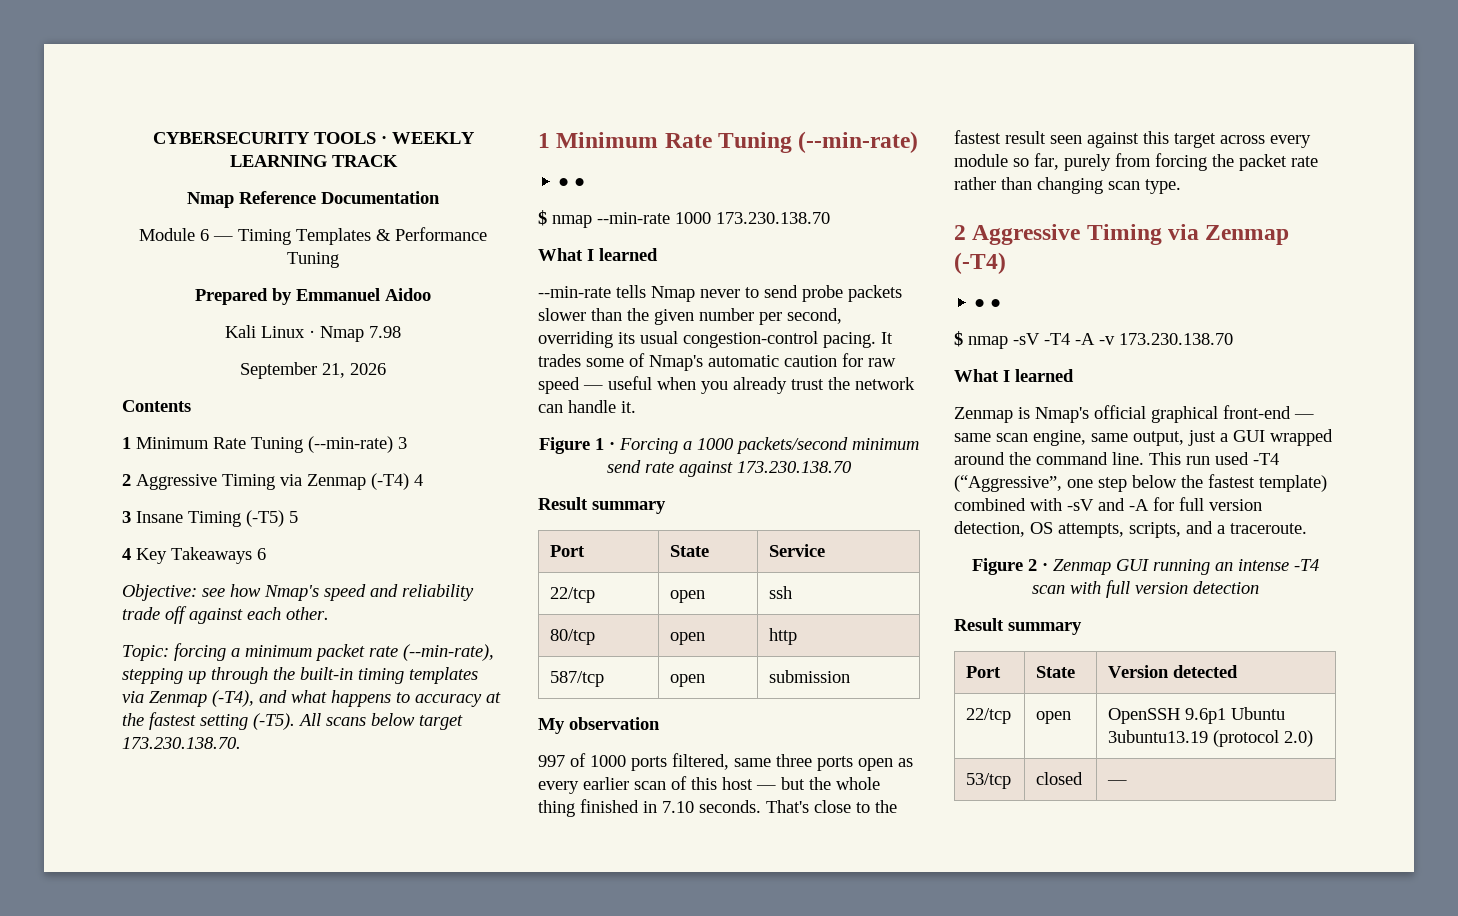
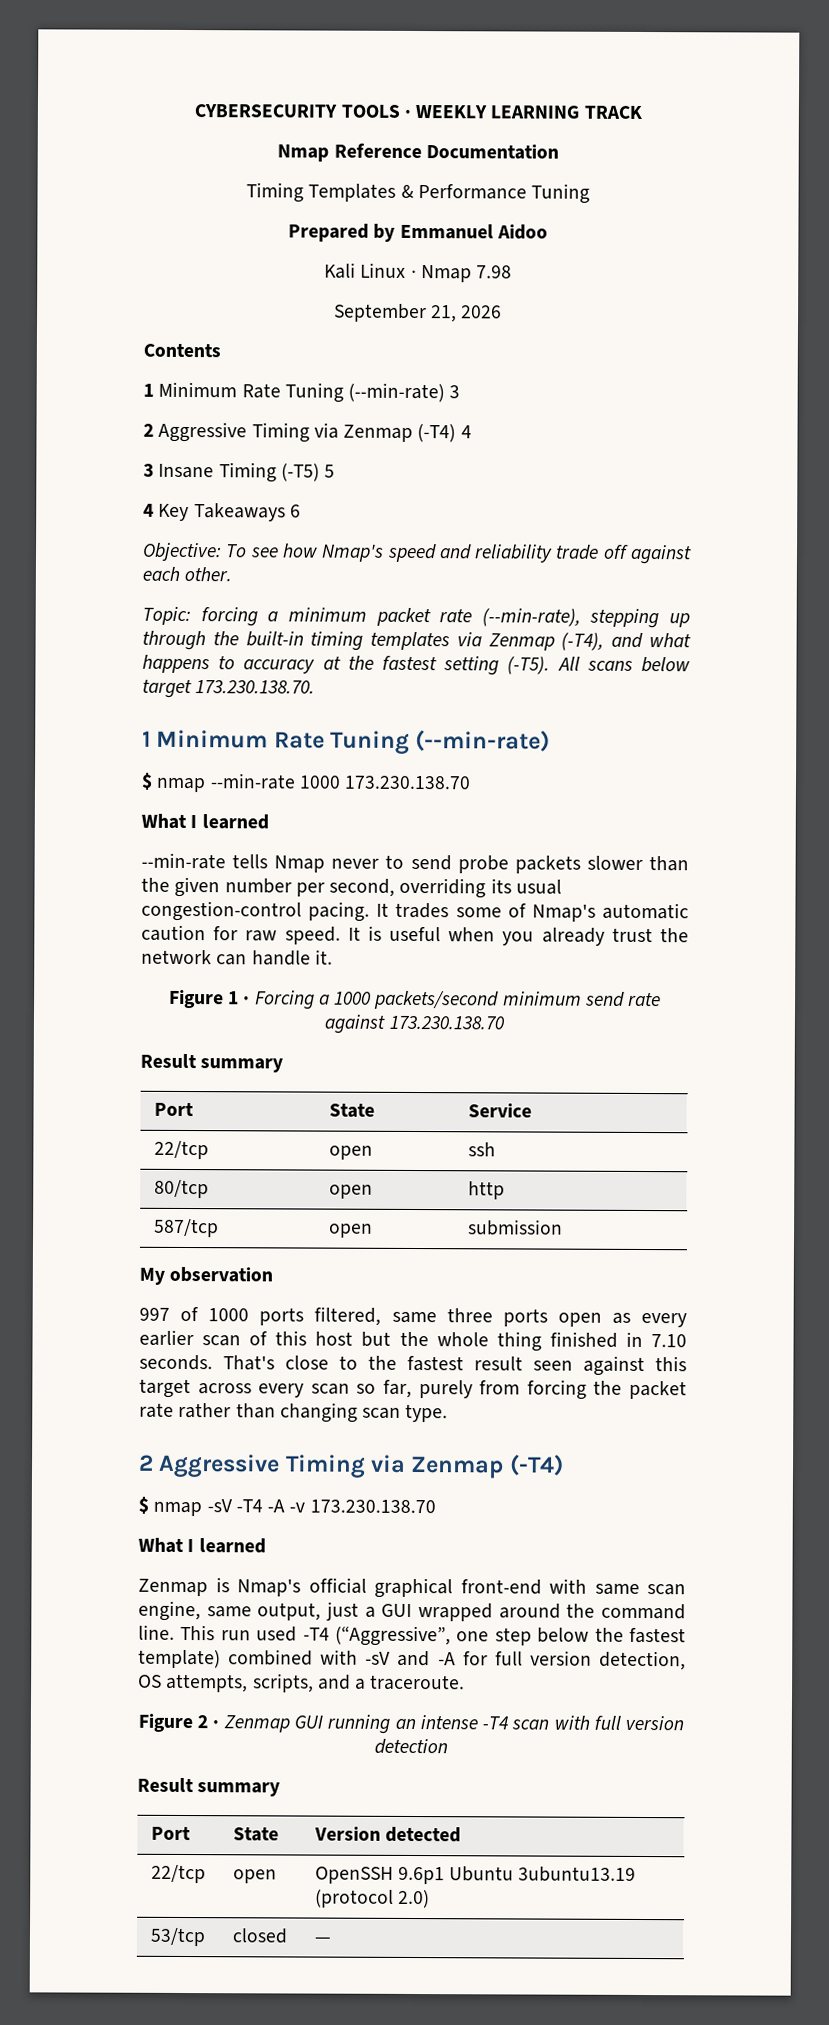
- Module 6 — Timing Templates & Performance Tuning
+ Timing Templates & Performance Tuning
- Objective: see how Nmap's speed and reliability trade off against each other.
+ Objective: To see how Nmap's speed and reliability trade off against each other.
  All scans below target 173.230.138.70.
  1 Minimum Rate Tuning (--min-rate)
- ● ●
- It trades some of Nmap's automatic caution for raw speed — useful when you already trust the network can handle it.
+ It trades some of Nmap's automatic caution for raw speed. It is useful when you already trust the network can handle it.
- 997 of 1000 ports filtered, same three ports open as every earlier scan of this host — but the whole thing finished in 7.10 seconds.
+ 997 of 1000 ports filtered, same three ports open as every earlier scan of this host but the whole thing finished in 7.10 seconds.
- That's close to the fastest result seen against this target across every module so far, purely from forcing the packet rate rather than changing scan type.
+ That's close to the fastest result seen against this target across every scan so far, purely from forcing the packet rate rather than changing scan type.
  2 Aggressive Timing via Zenmap (-T4)
- ● ●
- Zenmap is Nmap's official graphical front-end — same scan engine, same output, just a GUI wrapped around the command line.
+ Zenmap is Nmap's official graphical front-end with same scan engine, same output, just a GUI wrapped around the command line.

